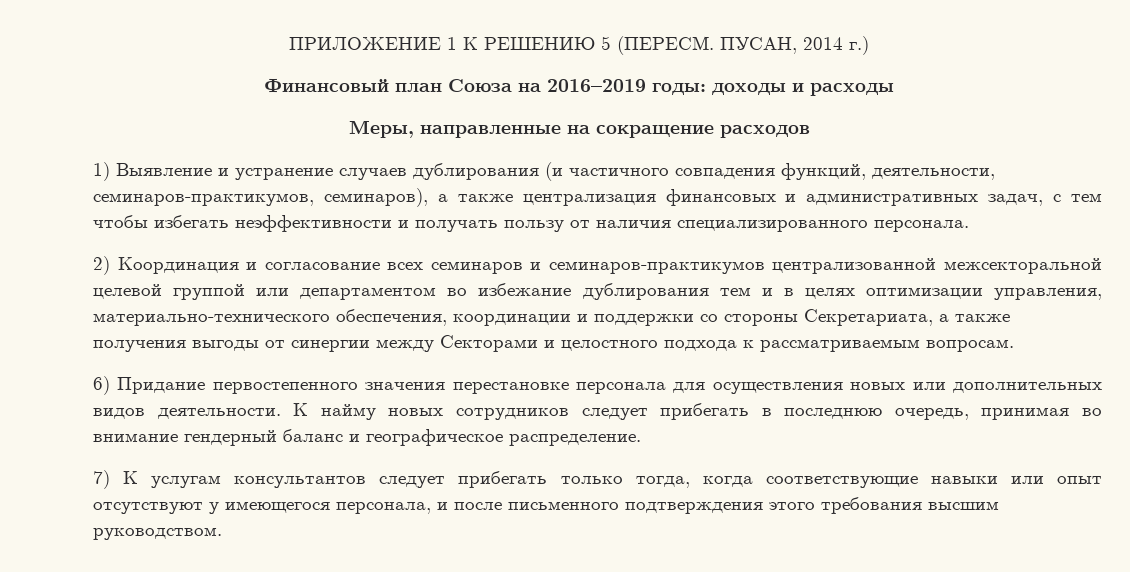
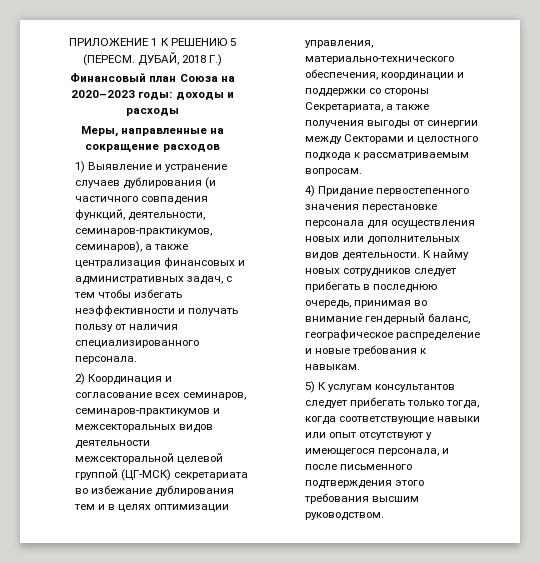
- ПУСАН, 2014 г.)
+ ДУБАЙ, 2018 Г.)
- Финансовый план Союза на 2016–2019 годы: доходы и расходы
+ Финансовый план Союза на 2020–2023 годы: доходы и расходы
- 2) Координация и согласование всех семинаров и семинаров-практикумов централизованной межсекторальной целевой группой или департаментом во избежание дублирования тем и в целях оптимизации управления, материально-технического обеспечения, координации и поддержки со стороны Секретариата, а также получения выгоды от синергии между Секторами и целостного подхода к рассматриваемым вопросам.
+ 2) Координация и согласование всех семинаров, семинаров-практикумов и межсекторальных видов деятельности межсекторальной целевой группой (ЦГ-МСК) секретариата во избежание дублирования тем и в целях оптимизации управления, материально-технического обеспечения, координации и поддержки со стороны Секретариата, а также получения выгоды от синергии между Секторами и целостного подхода к рассматриваемым вопросам.
- 6) Придание первостепенного значения перестановке персонала для осуществления новых или дополнительных видов деятельности.
+ 4) Придание первостепенного значения перестановке персонала для осуществления новых или дополнительных видов деятельности.
- К найму новых сотрудников следует прибегать в последнюю очередь, принимая во внимание гендерный баланс и географическое распределение.
- 7) К услугам консультантов следует прибегать только тогда, когда соответствующие навыки или опыт отсутствуют у имеющегося персонала, и после письменного подтверждения этого требования высшим руководством.
+ К найму новых сотрудников следует прибегать в последнюю очередь, принимая во внимание гендерный баланс, географическое распределение и новые требования к навыкам.
+ 5) К услугам консультантов следует прибегать только тогда, когда соответствующие навыки или опыт отсутствуют у имеющегося персонала, и после письменного подтверждения этого требования высшим руководством.

